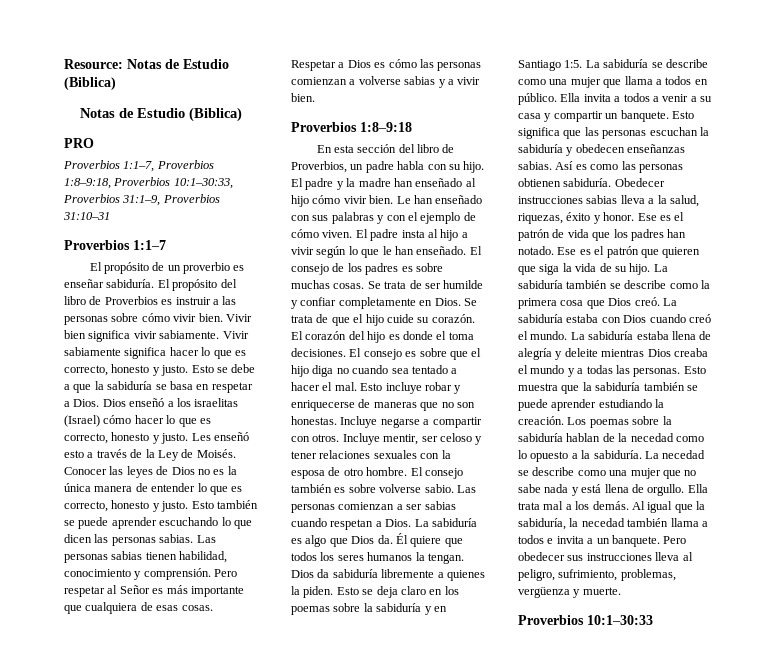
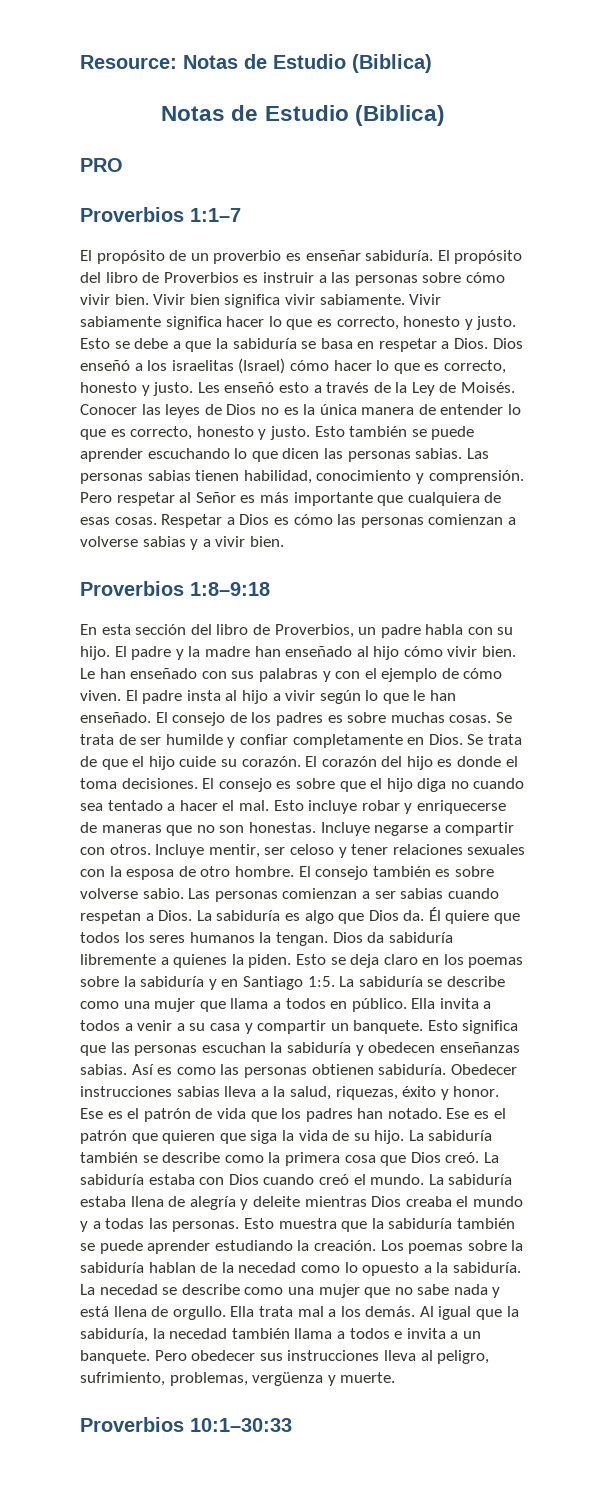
- Proverbios 1:1–7, Proverbios 1:8–9:18, Proverbios 10:1–30:33, Proverbios 31:1–9, Proverbios 31:10–31

